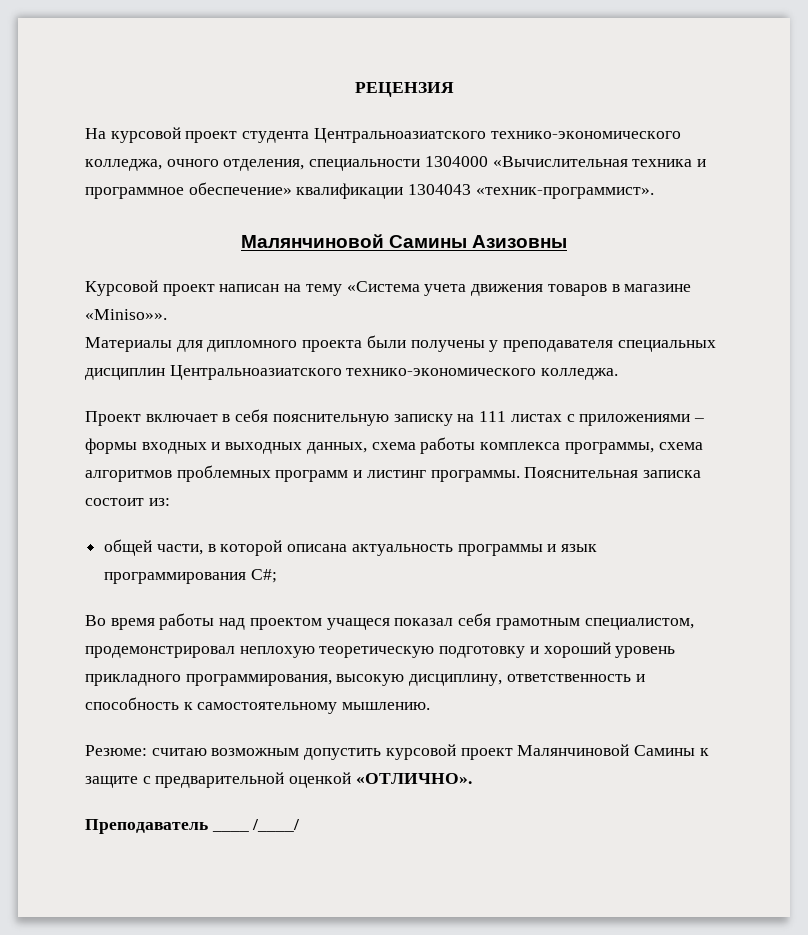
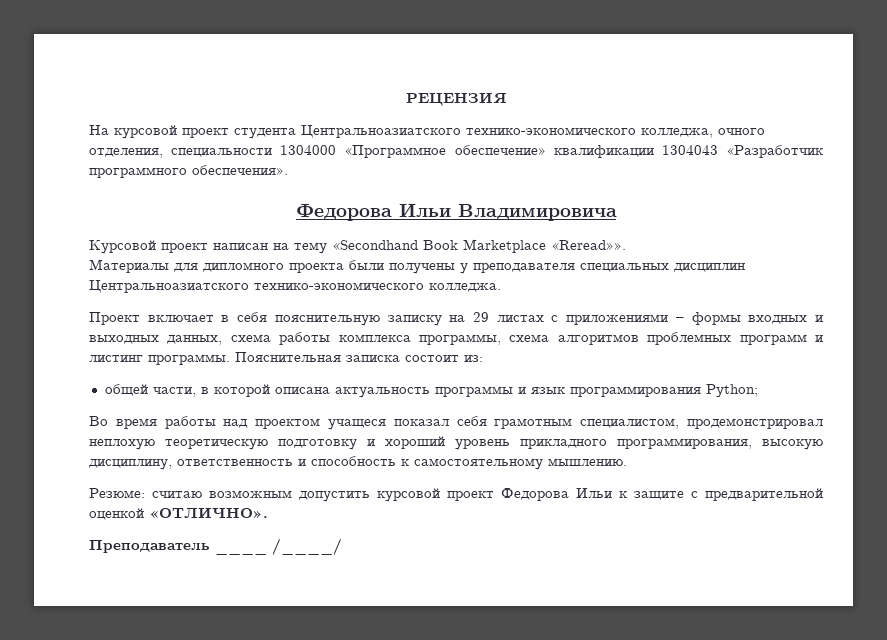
- На курсовой проект студента Центральноазиатского технико-экономического колледжа, очного отделения, специальности 1304000 «Вычислительная техника и программное обеспечение» квалификации 1304043 «техник-программист».
- Малянчиновой Самины Азизовны
+ На курсовой проект студента Центральноазиатского технико-экономического колледжа, очного отделения, специальности 1304000 «Программное обеспечение» квалификации 1304043 «Разработчик программного обеспечения».
+ Федорова Ильи Владимировича
- Курсовой проект написан на тему «Система учета движения товаров в магазине «Miniso»».
+ Курсовой проект написан на тему «Secondhand Book Marketplace «Reread»».
- Проект включает в себя пояснительную записку на 111 листах с приложениями – формы входных и выходных данных, схема работы комплекса программы, схема алгоритмов проблемных программ и листинг программы.
+ Проект включает в себя пояснительную записку на 29 листах с приложениями – формы входных и выходных данных, схема работы комплекса программы, схема алгоритмов проблемных программ и листинг программы.
- общей части, в которой описана актуальность программы и язык программирования C#;
+ общей части, в которой описана актуальность программы и язык программирования Python;
- Резюме: считаю возможным допустить курсовой проект Малянчиновой Самины к защите с предварительной оценкой «ОТЛИЧНО».
+ Резюме: считаю возможным допустить курсовой проект Федорова Ильи к защите с предварительной оценкой «ОТЛИЧНО».

